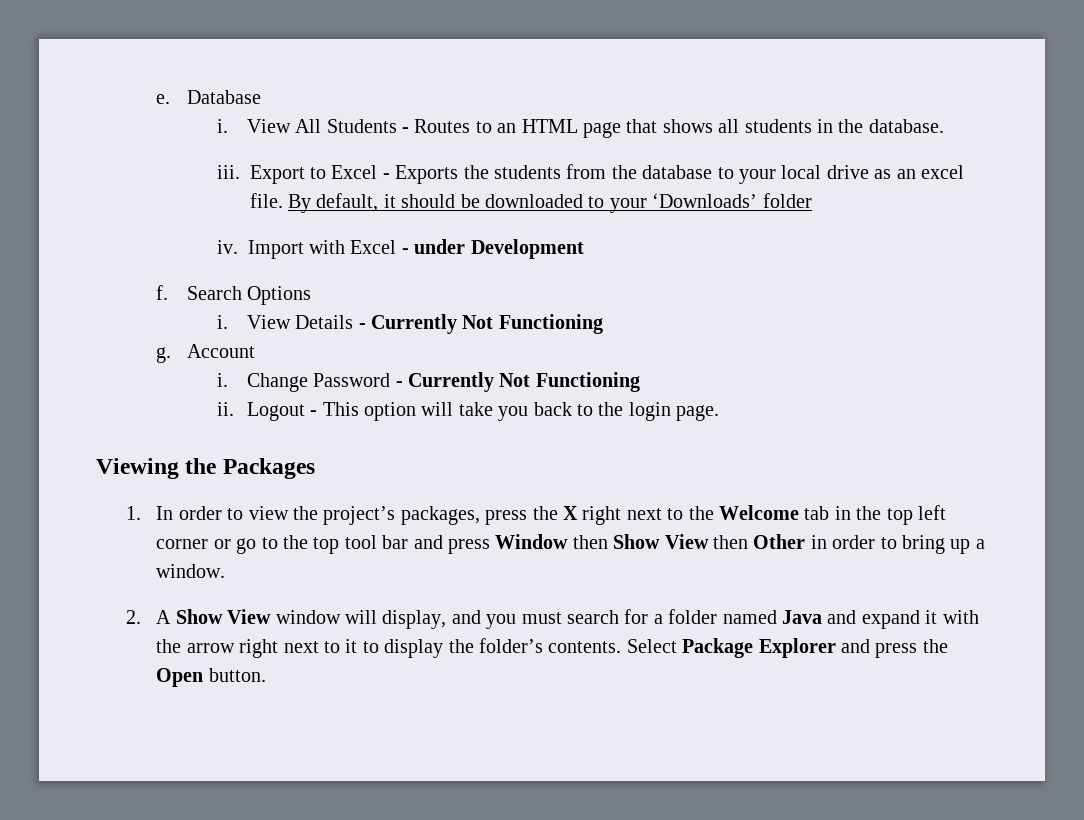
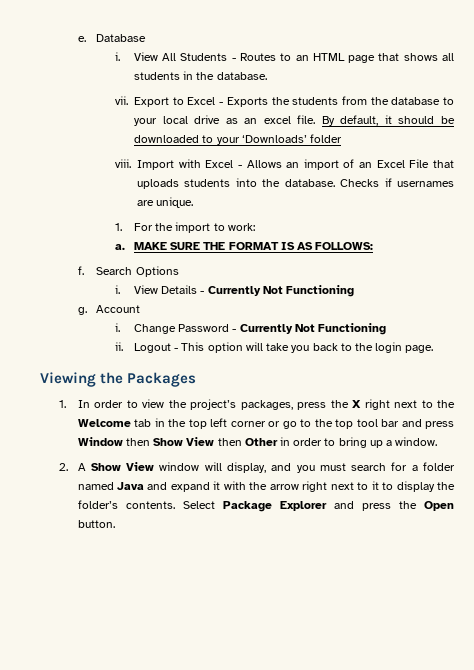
- iii.
+ vii.
- iv.
+ viii.
- Import with Excel - under Development
+ Import with Excel - Allows an import of an Excel File that uploads students into the database. Checks if usernames are unique.
+ 1. For the import to work:
+ a. MAKE SURE THE FORMAT IS AS FOLLOWS:

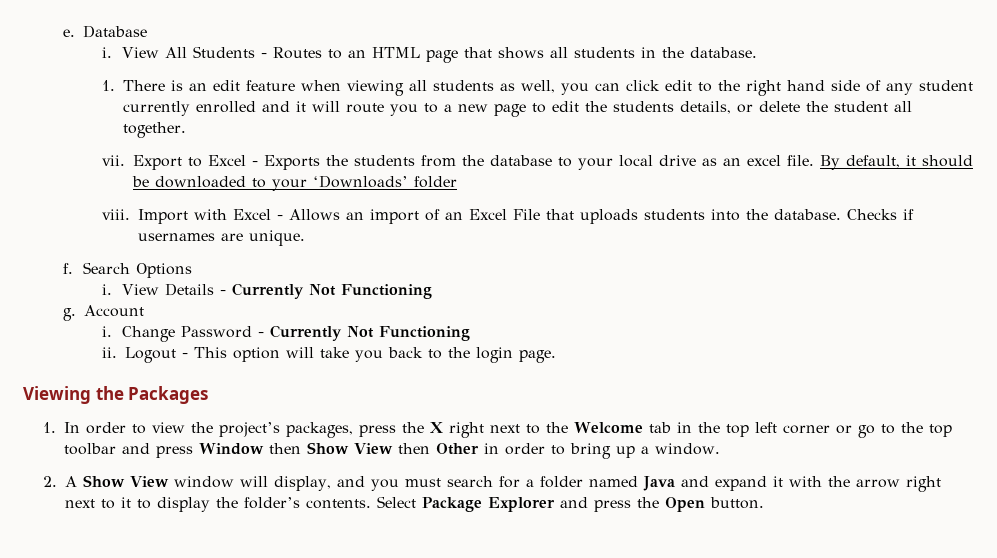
+ 1. There is an edit feature when viewing all students as well, you can click edit to the right hand side of any student currently enrolled and it will route you to a new page to edit the students details, or delete the student all together.
- 1. For the import to work:
- a. MAKE SURE THE FORMAT IS AS FOLLOWS:
- 1. In order to view the project’s packages, press the X right next to the Welcome tab in the top left corner or go to the top tool bar and press Window then Show View then Other in order to bring up a window.
+ 1. In order to view the project’s packages, press the X right next to the Welcome tab in the top left corner or go to the top toolbar and press Window then Show View then Other in order to bring up a window.

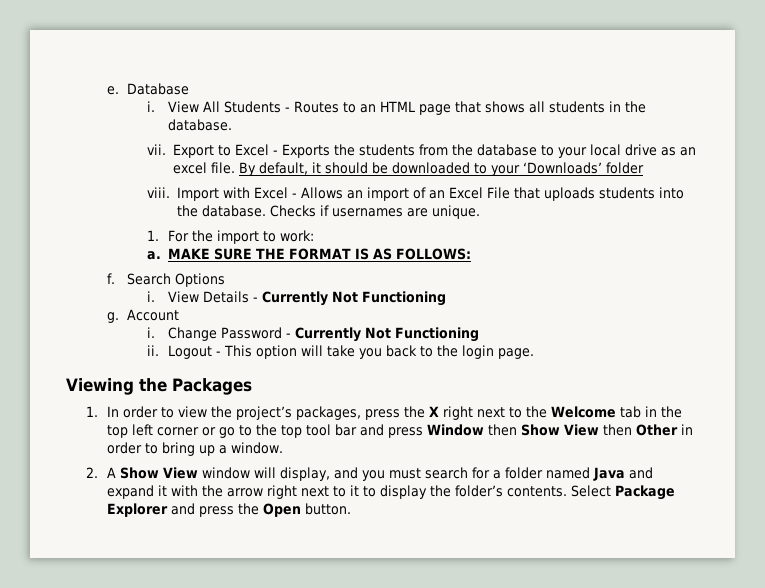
- 1. There is an edit feature when viewing all students as well, you can click edit to the right hand side of any student currently enrolled and it will route you to a new page to edit the students details, or delete the student all together.
+ 1. For the import to work:
+ a. MAKE SURE THE FORMAT IS AS FOLLOWS:
- 1. In order to view the project’s packages, press the X right next to the Welcome tab in the top left corner or go to the top toolbar and press Window then Show View then Other in order to bring up a window.
+ 1. In order to view the project’s packages, press the X right next to the Welcome tab in the top left corner or go to the top tool bar and press Window then Show View then Other in order to bring up a window.

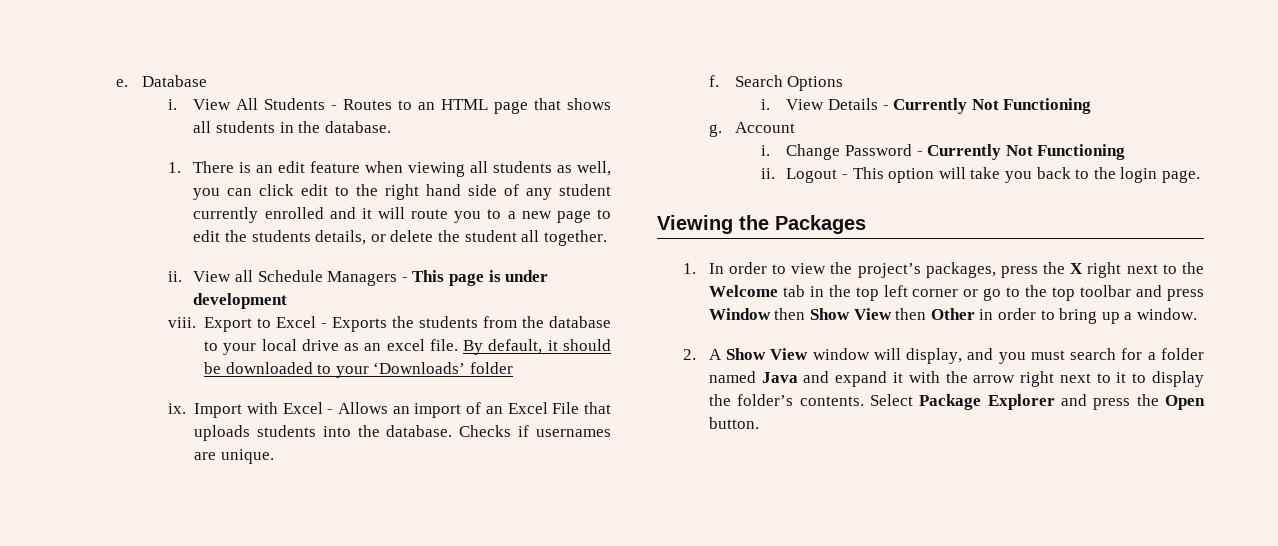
- vii.
+ 1. There is an edit feature when viewing all students as well, you can click edit to the right hand side of any student currently enrolled and it will route you to a new page to edit the students details, or delete the student all together.
+ ii. View all Schedule Managers - This page is under development
+ viii.
- viii.
+ ix.
- 1. For the import to work:
- a. MAKE SURE THE FORMAT IS AS FOLLOWS:
- 1. In order to view the project’s packages, press the X right next to the Welcome tab in the top left corner or go to the top tool bar and press Window then Show View then Other in order to bring up a window.
+ 1. In order to view the project’s packages, press the X right next to the Welcome tab in the top left corner or go to the top toolbar and press Window then Show View then Other in order to bring up a window.

